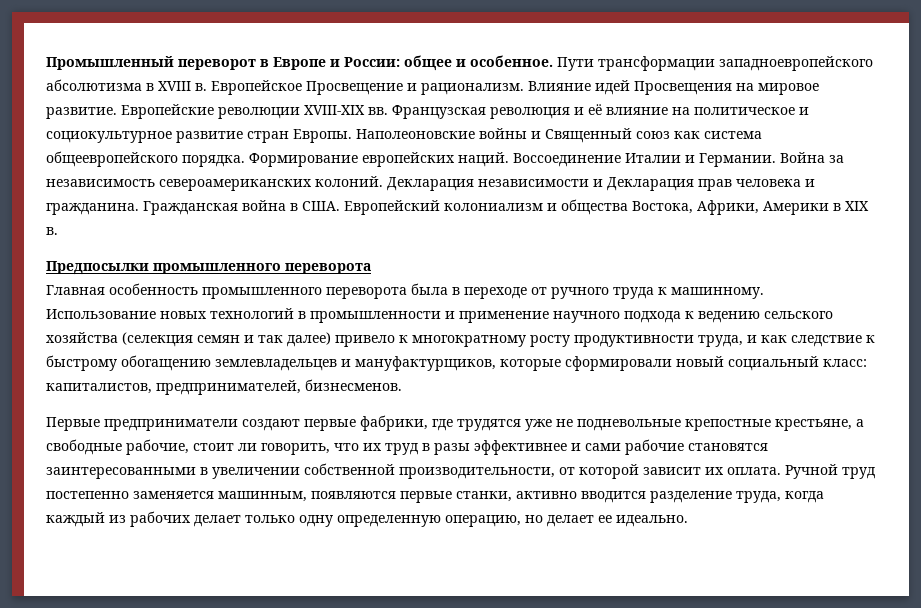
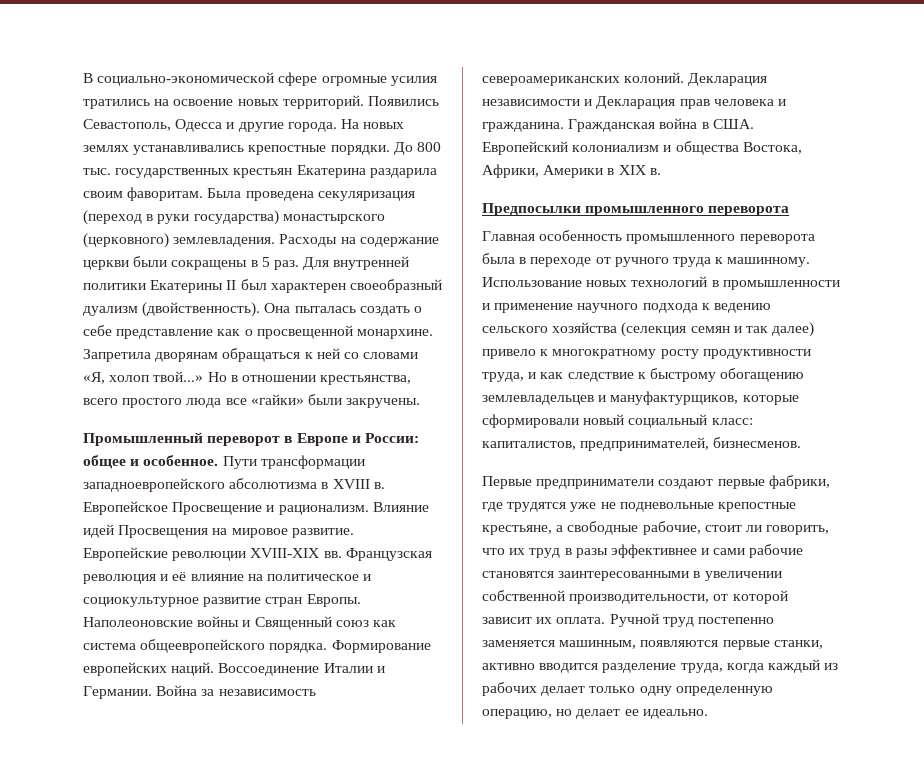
+ B социально-экономической сфере огромные усилия тратились на освоение новых территорий. Появились Севастополь, Одесса и другие города. Ha новых землях устанавливались крепостные порядки. До 800 тыс. государственных крестьян Екатерина раздарила своим фаворитам. Была проведена секуляризация (переход в руки государства) монастырского (церковного) землевладения. Расходы на содержание церкви были сокращены в 5 раз. Для внутренней политики Екатерины II был характерен своеобразный дуализм (двойственность). Она пыталась создать о себе представление как о просвещенной монархине. Запретила дворянам обращаться к ней со словами «Я, холоп твой...» Ho в отношении крестьянства, всего простого люда все «гайки» были закручены.

